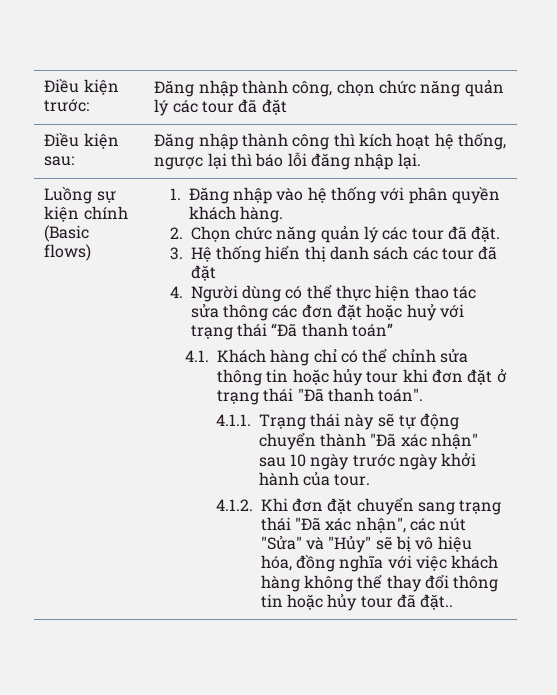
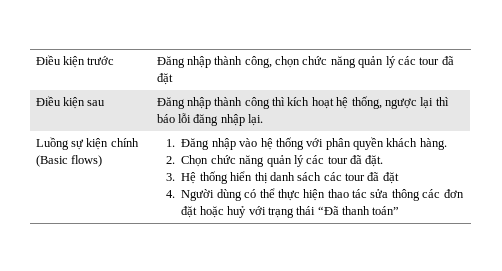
- Điều kiện trước: | Đăng nhập thành công, chọn chức năng quản lý các tour đã đặt
+ Điều kiện trước | Đăng nhập thành công, chọn chức năng quản lý các tour đã đặt
- Điều kiện sau: | Đăng nhập thành công thì kích hoạt hệ thống, ngược lại thì báo lỗi đăng nhập lại.
+ Điều kiện sau | Đăng nhập thành công thì kích hoạt hệ thống, ngược lại thì báo lỗi đăng nhập lại.
- 4.1. Khách hàng chỉ có thể chỉnh sửa thông tin hoặc hủy tour khi đơn đặt ở trạng thái "Đã thanh toán".
- 4.1.1. Trạng thái này sẽ tự động chuyển thành "Đã xác nhận" sau 10 ngày trước ngày khởi hành của tour.
- 4.1.2. Khi đơn đặt chuyển sang trạng thái "Đã xác nhận", các nút "Sửa" và "Hủy" sẽ bị vô hiệu hóa, đồng nghĩa với việc khách hàng không thể thay đổi thông tin hoặc hủy tour đã đặt..

